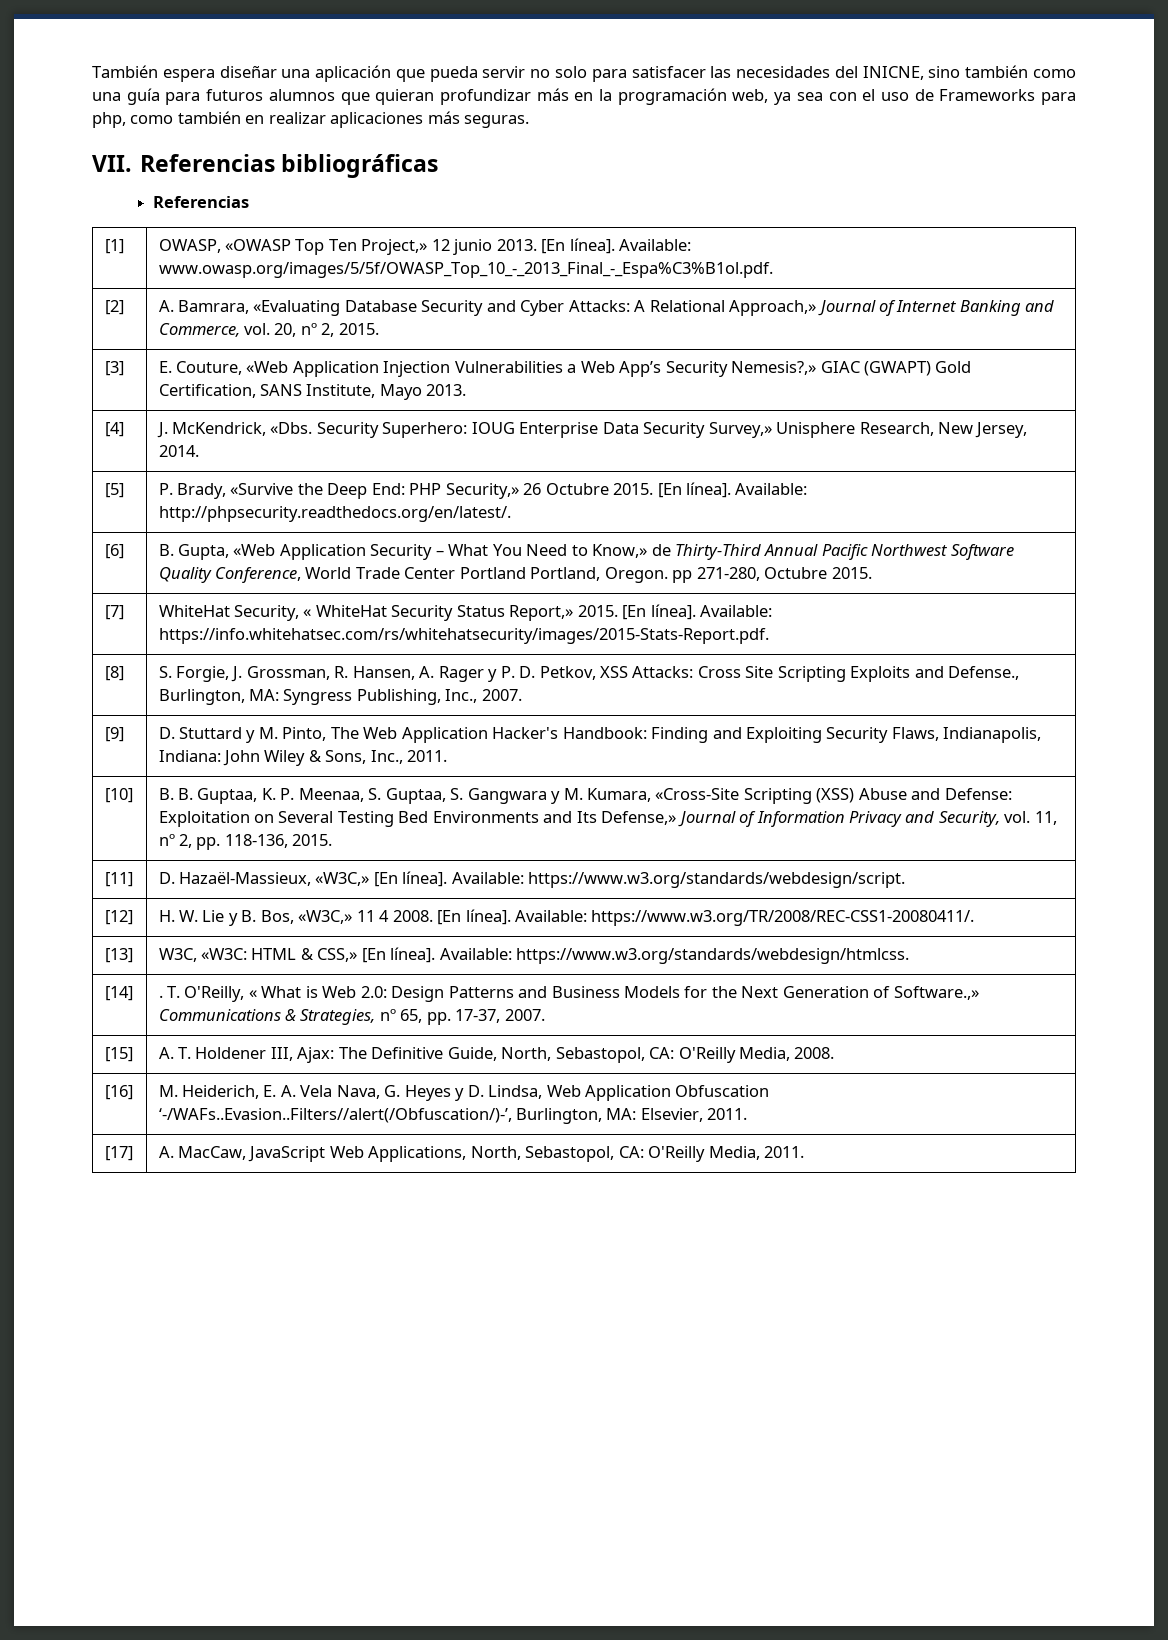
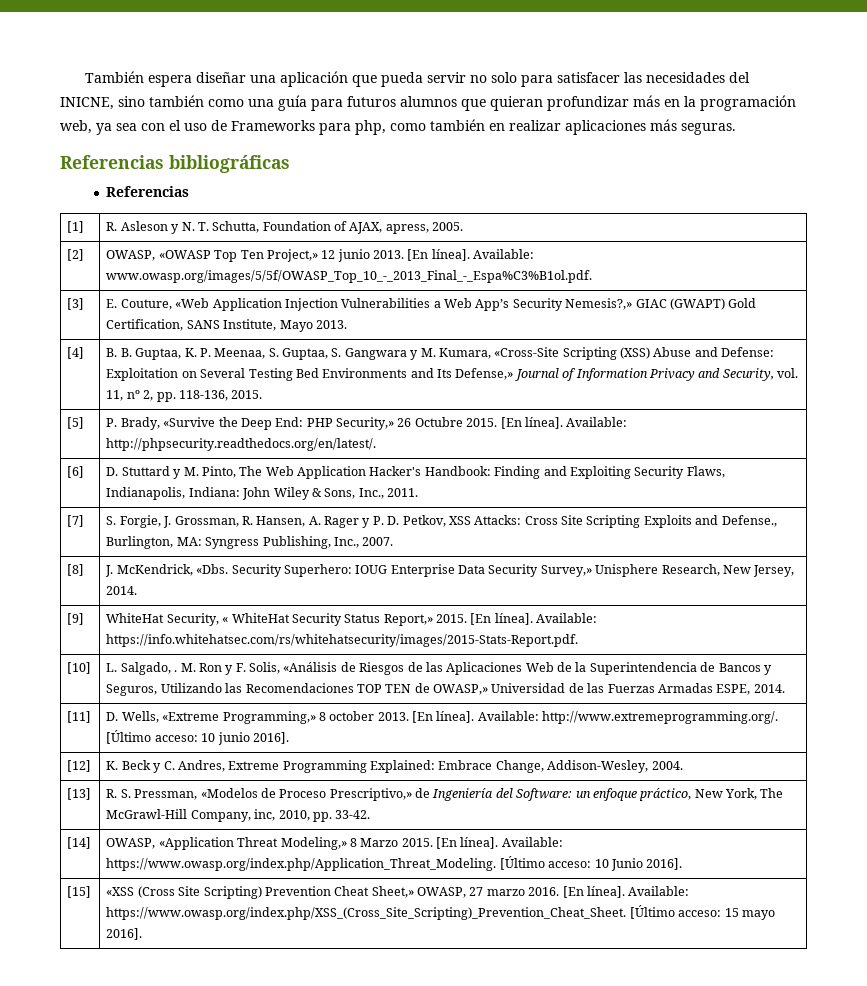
- VII. Referencias bibliográficas
+ Referencias bibliográficas
- [1] | OWASP, «OWASP Top Ten Project,» 12 junio 2013. [En línea]. Available: www.owasp.org/images/5/5f/OWASP_Top_10_-_2013_Final_-_Espa%C3%B1ol.pdf.
+ [1] | R. Asleson y N. T. Schutta, Foundation of AJAX, apress, 2005.
+ [2] | OWASP, «OWASP Top Ten Project,» 12 junio 2013. [En línea]. Available: www.owasp.org/images/5/5f/OWASP_Top_10_-_2013_Final_-_Espa%C3%B1ol.pdf.
- [2] | A. Bamrara, «Evaluating Database Security and Cyber Attacks: A Relational Approach,» Journal of Internet Banking and Commerce, vol. 20, nº 2, 2015.
- J. McKendrick, «Dbs. Security Superhero: IOUG Enterprise Data Security Survey,» Unisphere Research, New Jersey, 2014.
- [5] | P. Brady, «Survive the Deep End: PHP Security,» 26 Octubre 2015. [En línea]. Available: http://phpsecurity.readthedocs.org/en/latest/.
- [6] | B. Gupta, «Web Application Security – What You Need to Know,» de Thirty-Third Annual Pacific Northwest Software Quality Conference, World Trade Center Portland Portland, Oregon. pp 271-280, Octubre 2015.
- [7] | WhiteHat Security, « WhiteHat Security Status Report,» 2015. [En línea]. Available: https://info.whitehatsec.com/rs/whitehatsecurity/images/2015-Stats-Report.pdf.
- [8] | S. Forgie, J. Grossman, R. Hansen, A. Rager y P. D. Petkov, XSS Attacks: Cross Site Scripting Exploits and Defense., Burlington, MA: Syngress Publishing, Inc., 2007.
- [9] | D. Stuttard y M. Pinto, The Web Application Hacker's Handbook: Finding and Exploiting Security Flaws, Indianapolis, Indiana: John Wiley & Sons, Inc., 2011.
- [10]
- [11] | D. Hazaël-Massieux, «W3C,» [En línea]. Available: https://www.w3.org/standards/webdesign/script.
- [12] | H. W. Lie y B. Bos, «W3C,» 11 4 2008. [En línea]. Available: https://www.w3.org/TR/2008/REC-CSS1-20080411/.
- [13] | W3C, «W3C: HTML & CSS,» [En línea]. Available: https://www.w3.org/standards/webdesign/htmlcss.
- [14] | . T. O'Reilly, « What is Web 2.0: Design Patterns and Business Models for the Next Generation of Software.,» Communications & Strategies, nº 65, pp. 17-37, 2007.
- [15] | A. T. Holdener III, Ajax: The Definitive Guide, North, Sebastopol, CA: O'Reilly Media, 2008.
- [16] | M. Heiderich, E. A. Vela Nava, G. Heyes y D. Lindsa, Web Application Obfuscation ‘-/WAFs..Evasion..Filters//alert(/Obfuscation/)-’, Burlington, MA: Elsevier, 2011.
- [17] | A. MacCaw, JavaScript Web Applications, North, Sebastopol, CA: O'Reilly Media, 2011.
+ [5] | P. Brady, «Survive the Deep End: PHP Security,» 26 Octubre 2015. [En línea]. Available: http://phpsecurity.readthedocs.org/en/latest/.
+ [6] | D. Stuttard y M. Pinto, The Web Application Hacker's Handbook: Finding and Exploiting Security Flaws, Indianapolis, Indiana: John Wiley & Sons, Inc., 2011.
+ [7] | S. Forgie, J. Grossman, R. Hansen, A. Rager y P. D. Petkov, XSS Attacks: Cross Site Scripting Exploits and Defense., Burlington, MA: Syngress Publishing, Inc., 2007.
+ [8] | J. McKendrick, «Dbs. Security Superhero: IOUG Enterprise Data Security Survey,» Unisphere Research, New Jersey, 2014.
+ [9] | WhiteHat Security, « WhiteHat Security Status Report,» 2015. [En línea]. Available: https://info.whitehatsec.com/rs/whitehatsecurity/images/2015-Stats-Report.pdf.
+ [10] | L. Salgado, . M. Ron y F. Solis, «Análisis de Riesgos de las Aplicaciones Web de la Superintendencia de Bancos y Seguros, Utilizando las Recomendaciones TOP TEN de OWASP,» Universidad de las Fuerzas Armadas ESPE, 2014.
+ [11] | D. Wells, «Extreme Programming,» 8 october 2013. [En línea]. Available: http://www.extremeprogramming.org/. [Último acceso: 10 junio 2016].
+ [12] | K. Beck y C. Andres, Extreme Programming Explained: Embrace Change, Addison-Wesley, 2004.
+ [13] | R. S. Pressman, «Modelos de Proceso Prescriptivo,» de Ingeniería del Software: un enfoque práctico, New York, The McGrawl-Hill Company, inc, 2010, pp. 33-42.
+ [14] | OWASP, «Application Threat Modeling,» 8 Marzo 2015. [En línea]. Available: https://www.owasp.org/index.php/Application_Threat_Modeling. [Último acceso: 10 Junio 2016].
+ [15] | «XSS (Cross Site Scripting) Prevention Cheat Sheet,» OWASP, 27 marzo 2016. [En línea]. Available: https://www.owasp.org/index.php/XSS_(Cross_Site_Scripting)_Prevention_Cheat_Sheet. [Último acceso: 15 mayo 2016].

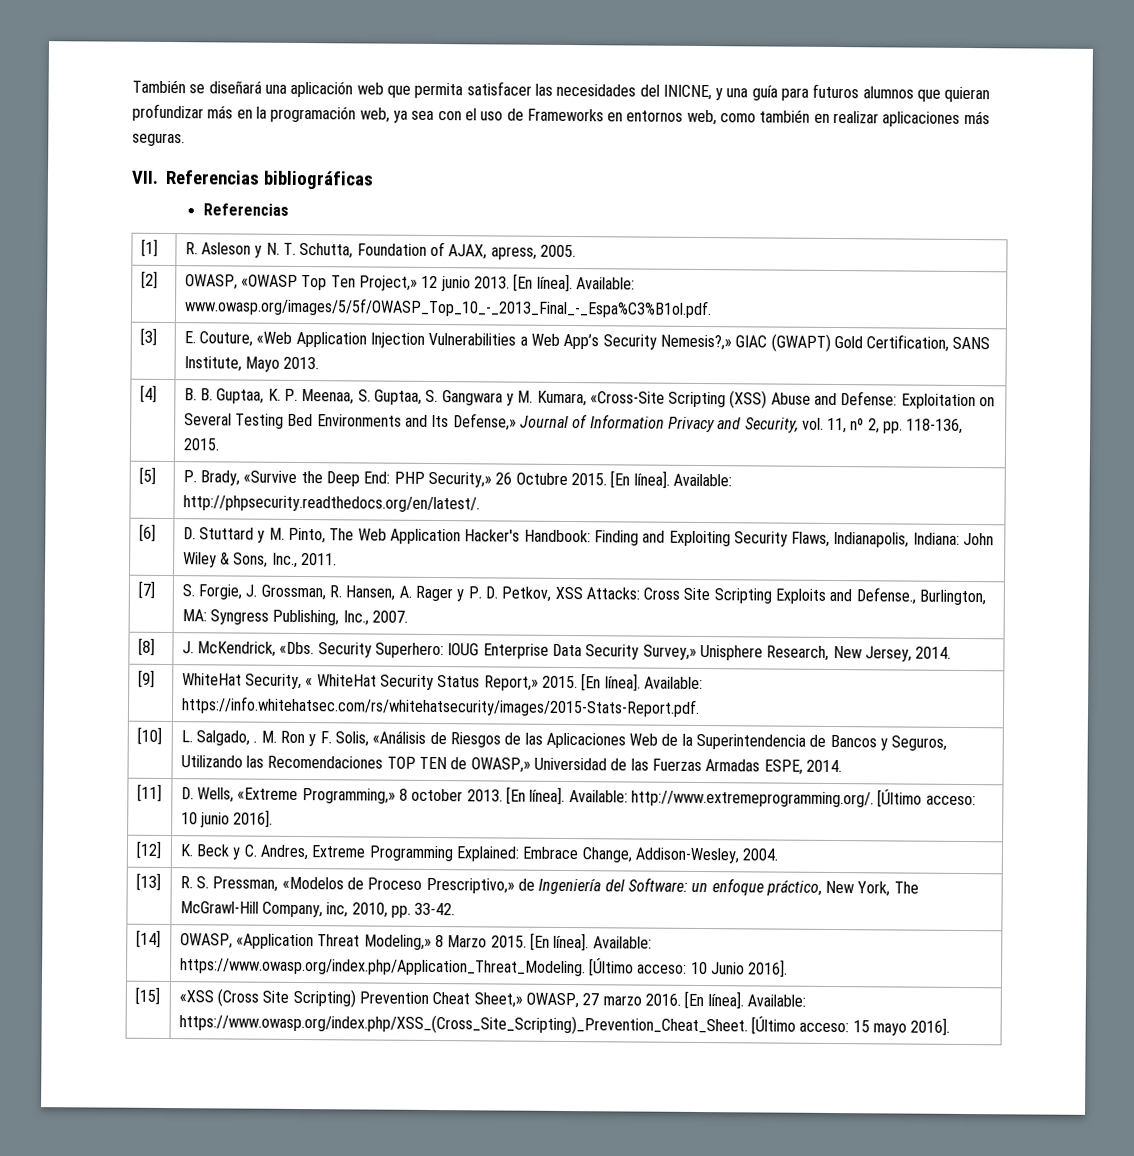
- También espera diseñar una aplicación que pueda servir no solo para satisfacer las necesidades del INICNE, sino también como una guía para futuros alumnos que quieran profundizar más en la programación web, ya sea con el uso de Frameworks para php, como también en realizar aplicaciones más seguras.
+ También se diseñará una aplicación web que permita satisfacer las necesidades del INICNE, y una guía para futuros alumnos que quieran profundizar más en la programación web, ya sea con el uso de Frameworks en entornos web, como también en realizar aplicaciones más seguras.
- Referencias bibliográficas
+ VII. Referencias bibliográficas

